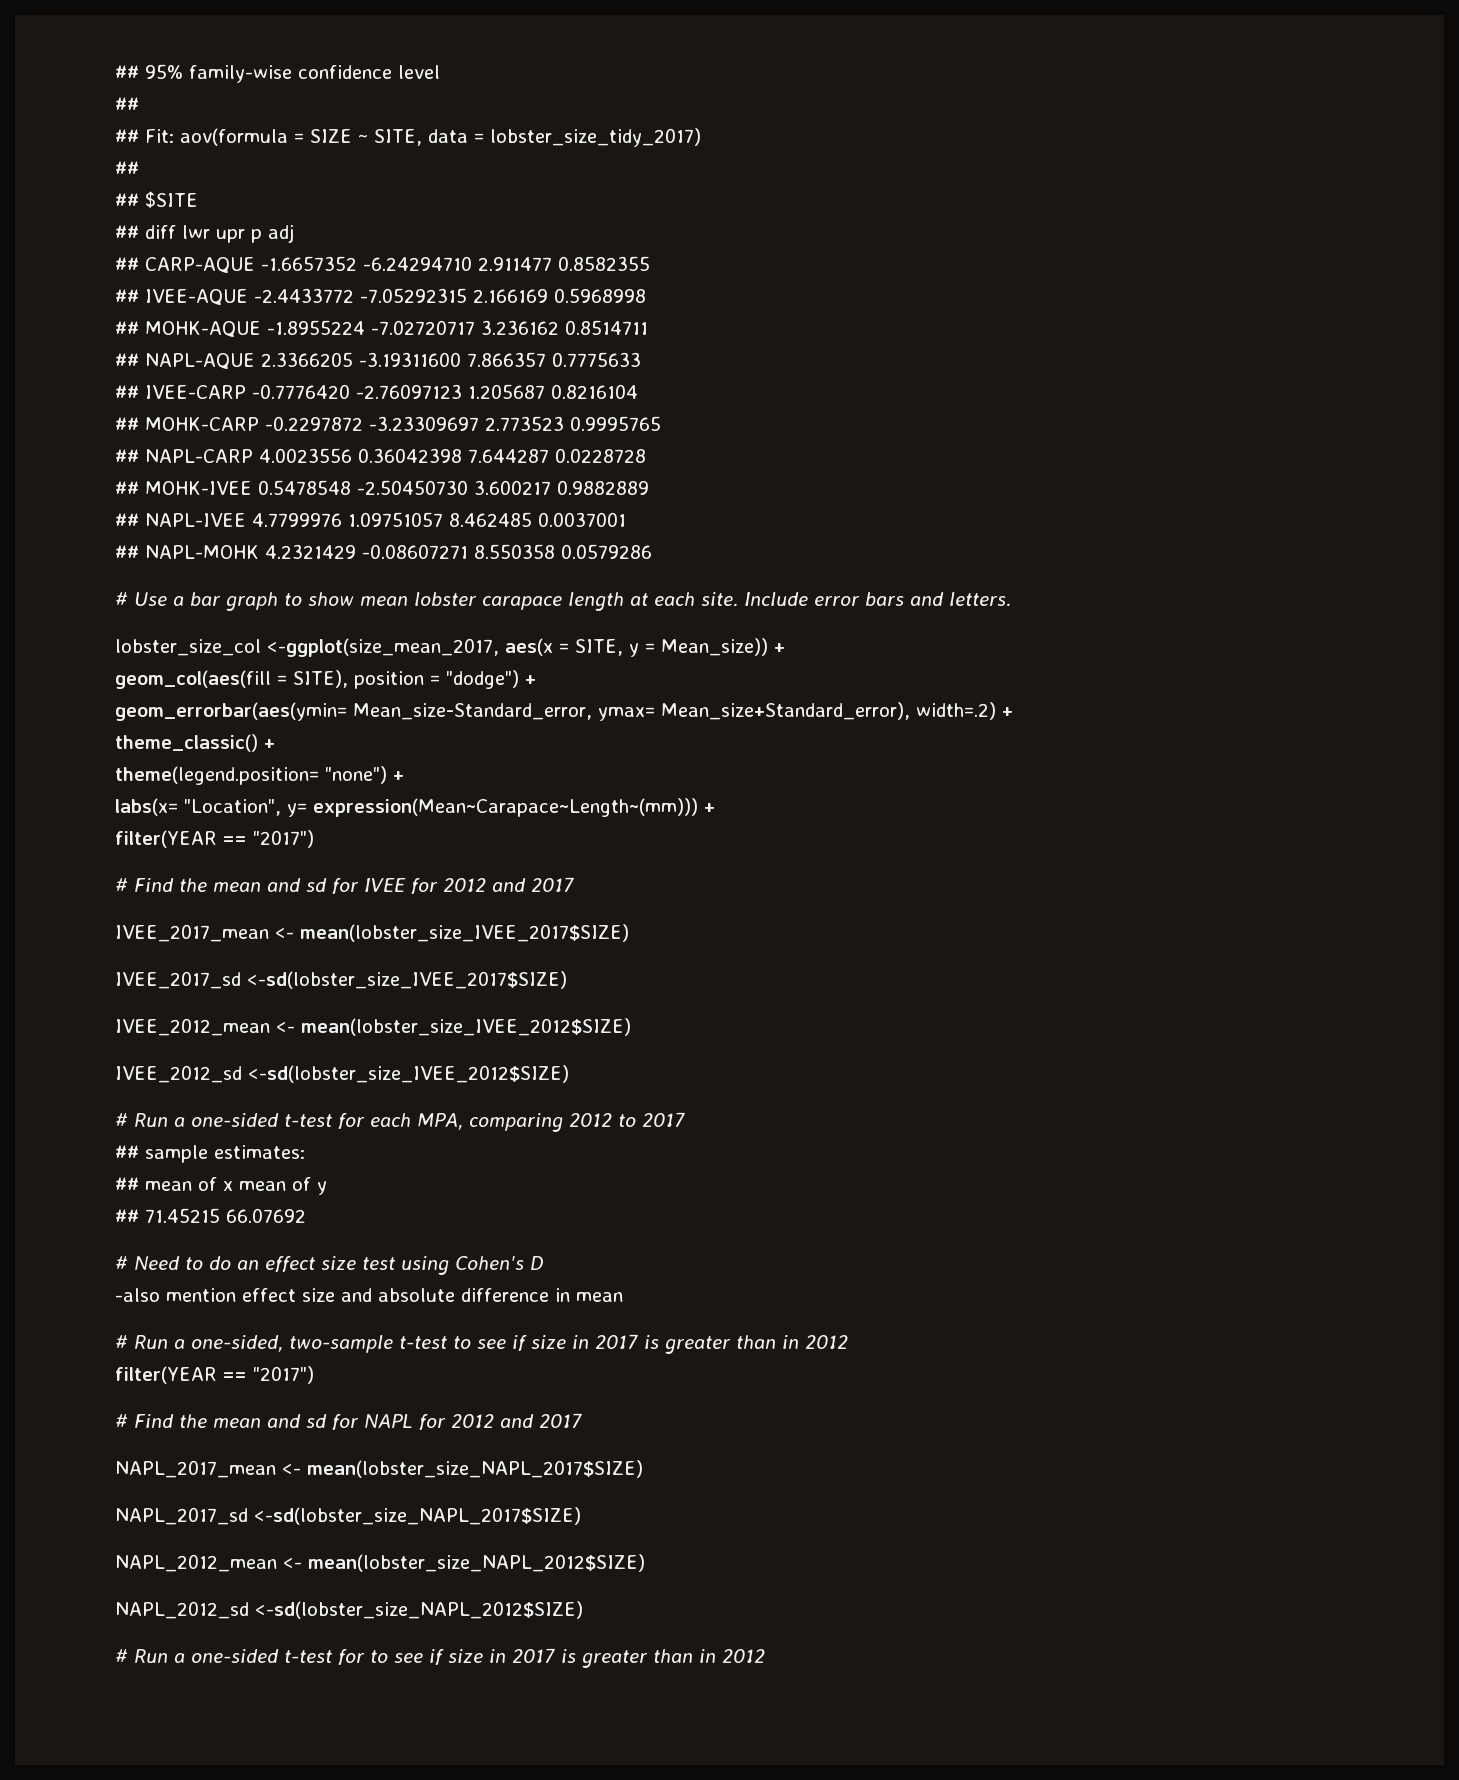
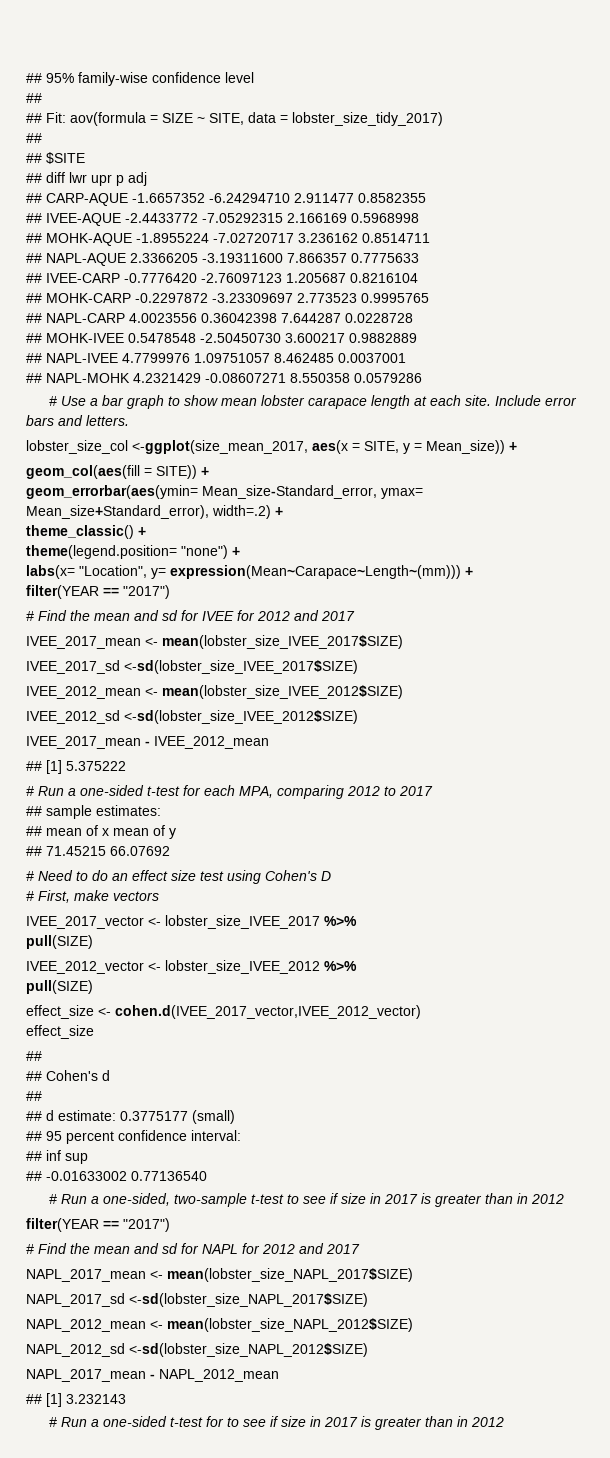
- geom_col(aes(fill = SITE), position = "dodge") +
+ geom_col(aes(fill = SITE)) +
+ IVEE_2017_mean - IVEE_2012_mean
+ ## [1] 5.375222
- -also mention effect size and absolute difference in mean
+ # First, make vectors
+ IVEE_2017_vector <- lobster_size_IVEE_2017 %>%
+ pull(SIZE)
+ IVEE_2012_vector <- lobster_size_IVEE_2012 %>%
+ pull(SIZE)
+ effect_size <- cohen.d(IVEE_2017_vector,IVEE_2012_vector)
+ effect_size
+ ##
+ ## Cohen's d
+ ##
+ ## d estimate: 0.3775177 (small)
+ ## 95 percent confidence interval:
+ ## inf sup
+ ## -0.01633002 0.77136540
+ NAPL_2017_mean - NAPL_2012_mean
+ ## [1] 3.232143

